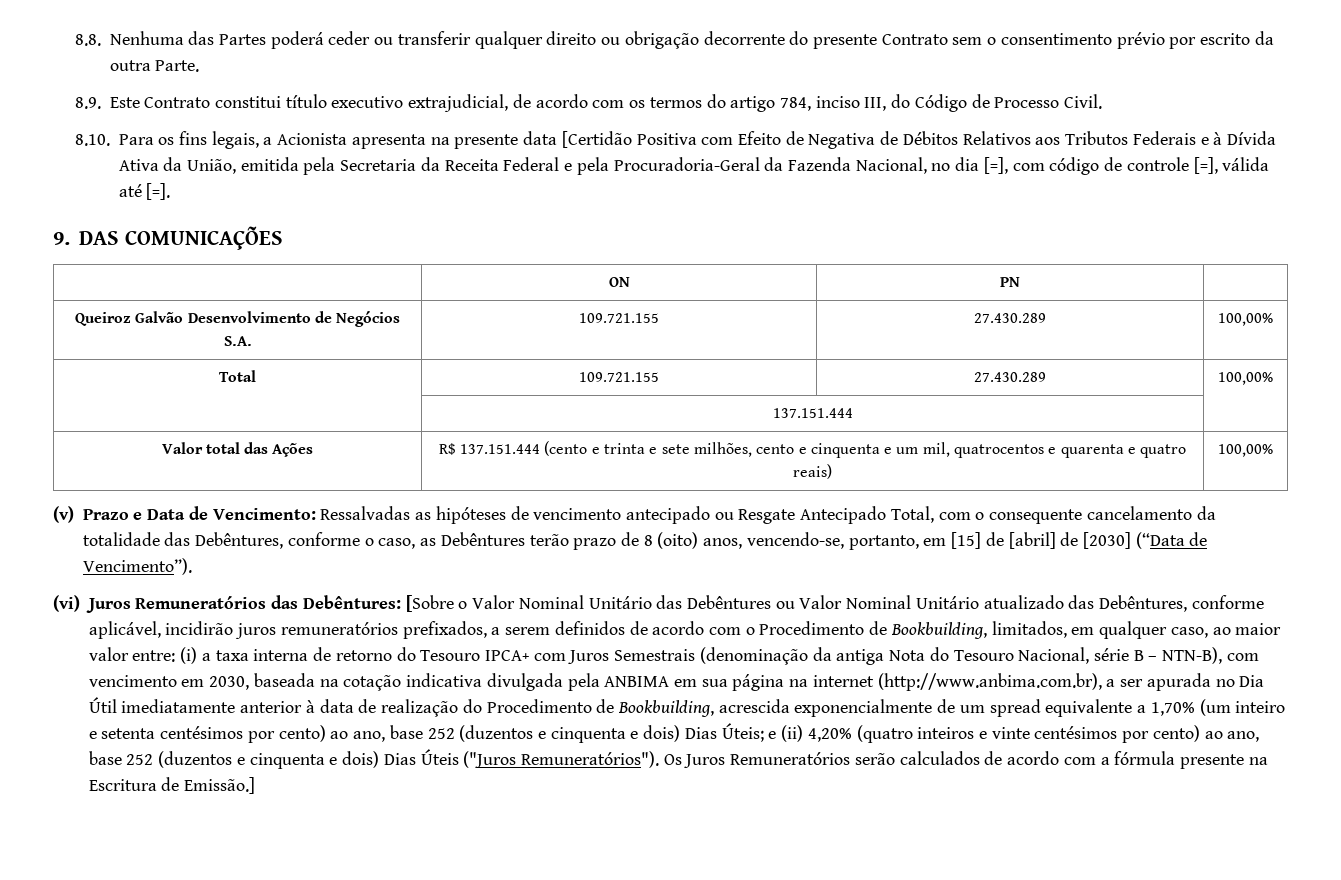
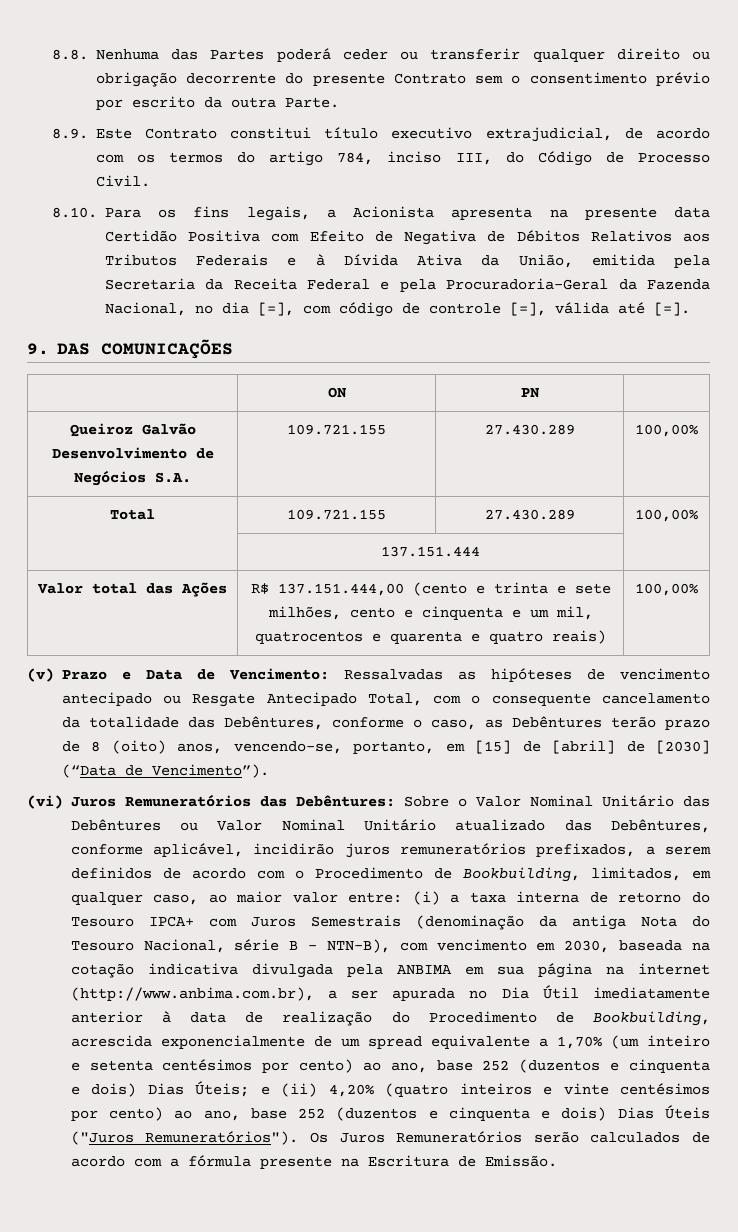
- 8.10. Para os fins legais, a Acionista apresenta na presente data [Certidão Positiva com Efeito de Negativa de Débitos Relativos aos Tributos Federais e à Dívida Ativa da União, emitida pela Secretaria da Receita Federal e pela Procuradoria-Geral da Fazenda Nacional, no dia [=], com código de controle [=], válida até [=].
+ 8.10. Para os fins legais, a Acionista apresenta na presente data Certidão Positiva com Efeito de Negativa de Débitos Relativos aos Tributos Federais e à Dívida Ativa da União, emitida pela Secretaria da Receita Federal e pela Procuradoria-Geral da Fazenda Nacional, no dia [=], com código de controle [=], válida até [=].
- Valor total das Ações | R$ 137.151.444 (cento e trinta e sete milhões, cento e cinquenta e um mil, quatrocentos e quarenta e quatro reais) | 100,00%
+ Valor total das Ações | R$ 137.151.444,00 (cento e trinta e sete milhões, cento e cinquenta e um mil, quatrocentos e quarenta e quatro reais) | 100,00%
- [Sobre o Valor Nominal Unitário das Debêntures ou Valor Nominal Unitário atualizado das Debêntures, conforme aplicável, incidirão juros remuneratórios prefixados, a serem definidos de acordo com o Procedimento de Bookbuilding, limitados, em qualquer caso, ao maior valor entre:
+ Sobre o Valor Nominal Unitário das Debêntures ou Valor Nominal Unitário atualizado das Debêntures, conforme aplicável, incidirão juros remuneratórios prefixados, a serem definidos de acordo com o Procedimento de Bookbuilding, limitados, em qualquer caso, ao maior valor entre:
- Os Juros Remuneratórios serão calculados de acordo com a fórmula presente na Escritura de Emissão.]
+ Os Juros Remuneratórios serão calculados de acordo com a fórmula presente na Escritura de Emissão.

